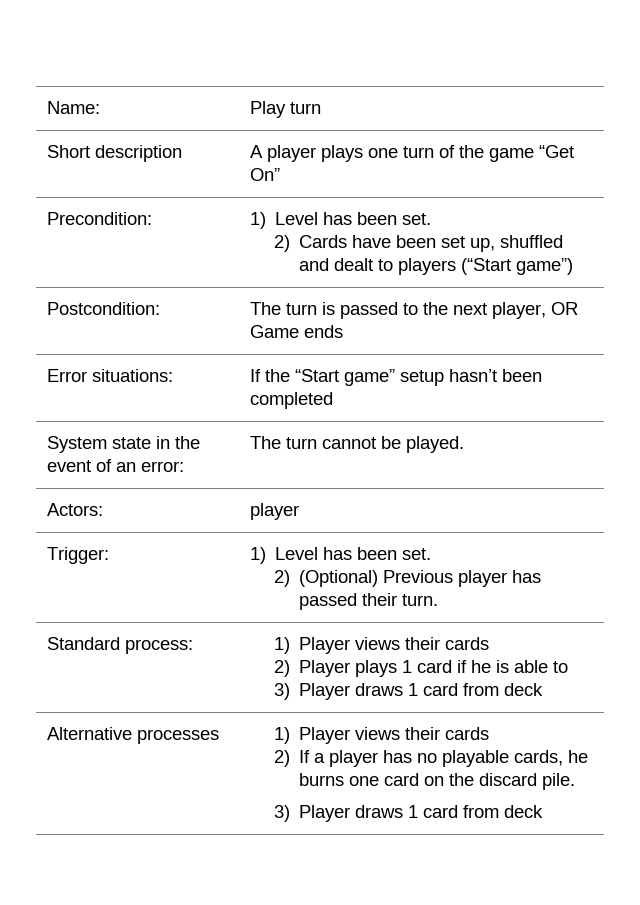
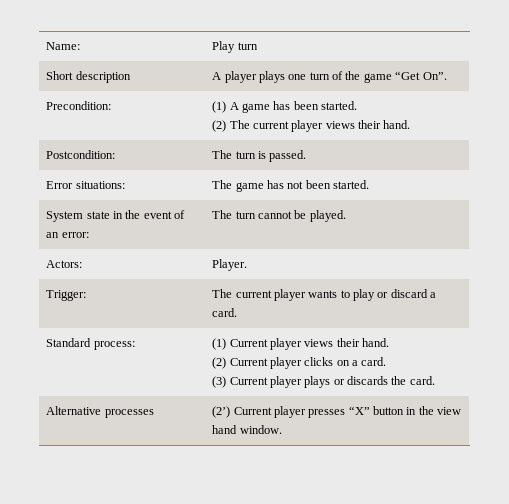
- Short description | A player plays one turn of the game “Get On”
+ Short description | A player plays one turn of the game “Get On”.
- Precondition: | 1) Level has been set.
- 2) Cards have been set up, shuffled and dealt to players (“Start game”)
- Postcondition: | The turn is passed to the next player, OR Game ends
- Error situations: | If the “Start game” setup hasn’t been completed
+ Precondition: | (1) A game has been started.
+ (2) The current player views their hand.
+ Postcondition: | The turn is passed.
+ Error situations: | The game has not been started.
- Actors: | player
+ Actors: | Player.
- Trigger: | 1) Level has been set.
- 2) (Optional) Previous player has passed their turn.
- Standard process: | 1) Player views their cards
- 2) Player plays 1 card if he is able to
- 3) Player draws 1 card from deck
- Alternative processes | 1) Player views their cards
- 2) If a player has no playable cards, he burns one card on the discard pile.
- 3) Player draws 1 card from deck
+ Trigger: | The current player wants to play or discard a card.
+ Standard process: | (1) Current player views their hand.
+ (2) Current player clicks on a card.
+ (3) Current player plays or discards the card.
+ Alternative processes | (2’) Current player presses “X” button in the view hand window.

